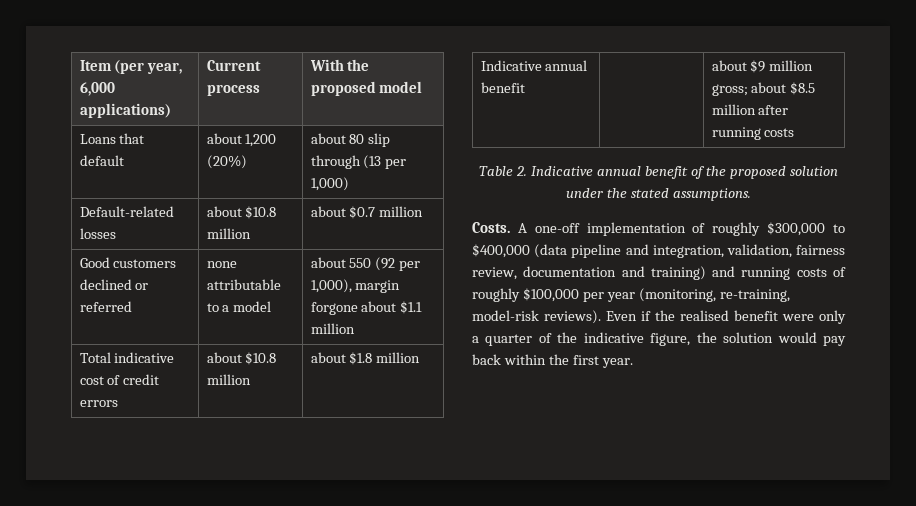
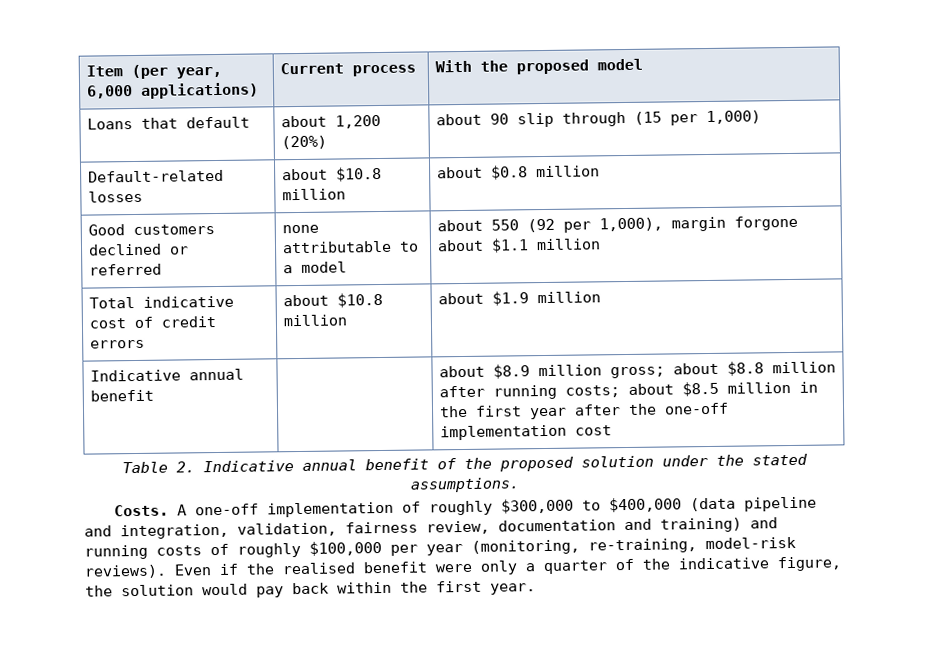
- Loans that default | about 1,200 (20%) | about 80 slip through (13 per 1,000)
+ Loans that default | about 1,200 (20%) | about 90 slip through (15 per 1,000)
- Default-related losses | about $10.8 million | about $0.7 million
+ Default-related losses | about $10.8 million | about $0.8 million
- Total indicative cost of credit errors | about $10.8 million | about $1.8 million
+ Total indicative cost of credit errors | about $10.8 million | about $1.9 million
- Indicative annual benefit | | about $9 million gross; about $8.5 million after running costs
+ Indicative annual benefit | | about $8.9 million gross; about $8.8 million after running costs; about $8.5 million in the first year after the one-off implementation cost

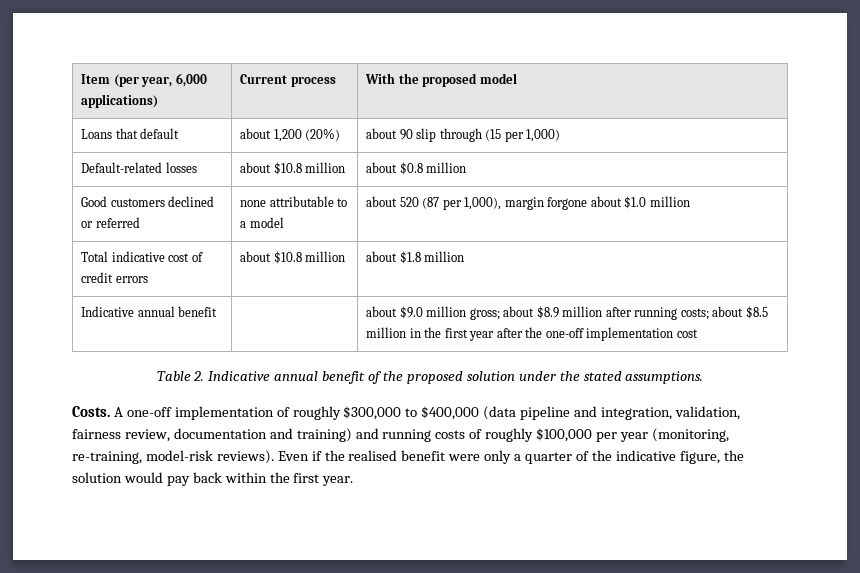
- Good customers declined or referred | none attributable to a model | about 550 (92 per 1,000), margin forgone about $1.1 million
+ Good customers declined or referred | none attributable to a model | about 520 (87 per 1,000), margin forgone about $1.0 million
- Total indicative cost of credit errors | about $10.8 million | about $1.9 million
+ Total indicative cost of credit errors | about $10.8 million | about $1.8 million
- Indicative annual benefit | | about $8.9 million gross; about $8.8 million after running costs; about $8.5 million in the first year after the one-off implementation cost
+ Indicative annual benefit | | about $9.0 million gross; about $8.9 million after running costs; about $8.5 million in the first year after the one-off implementation cost

